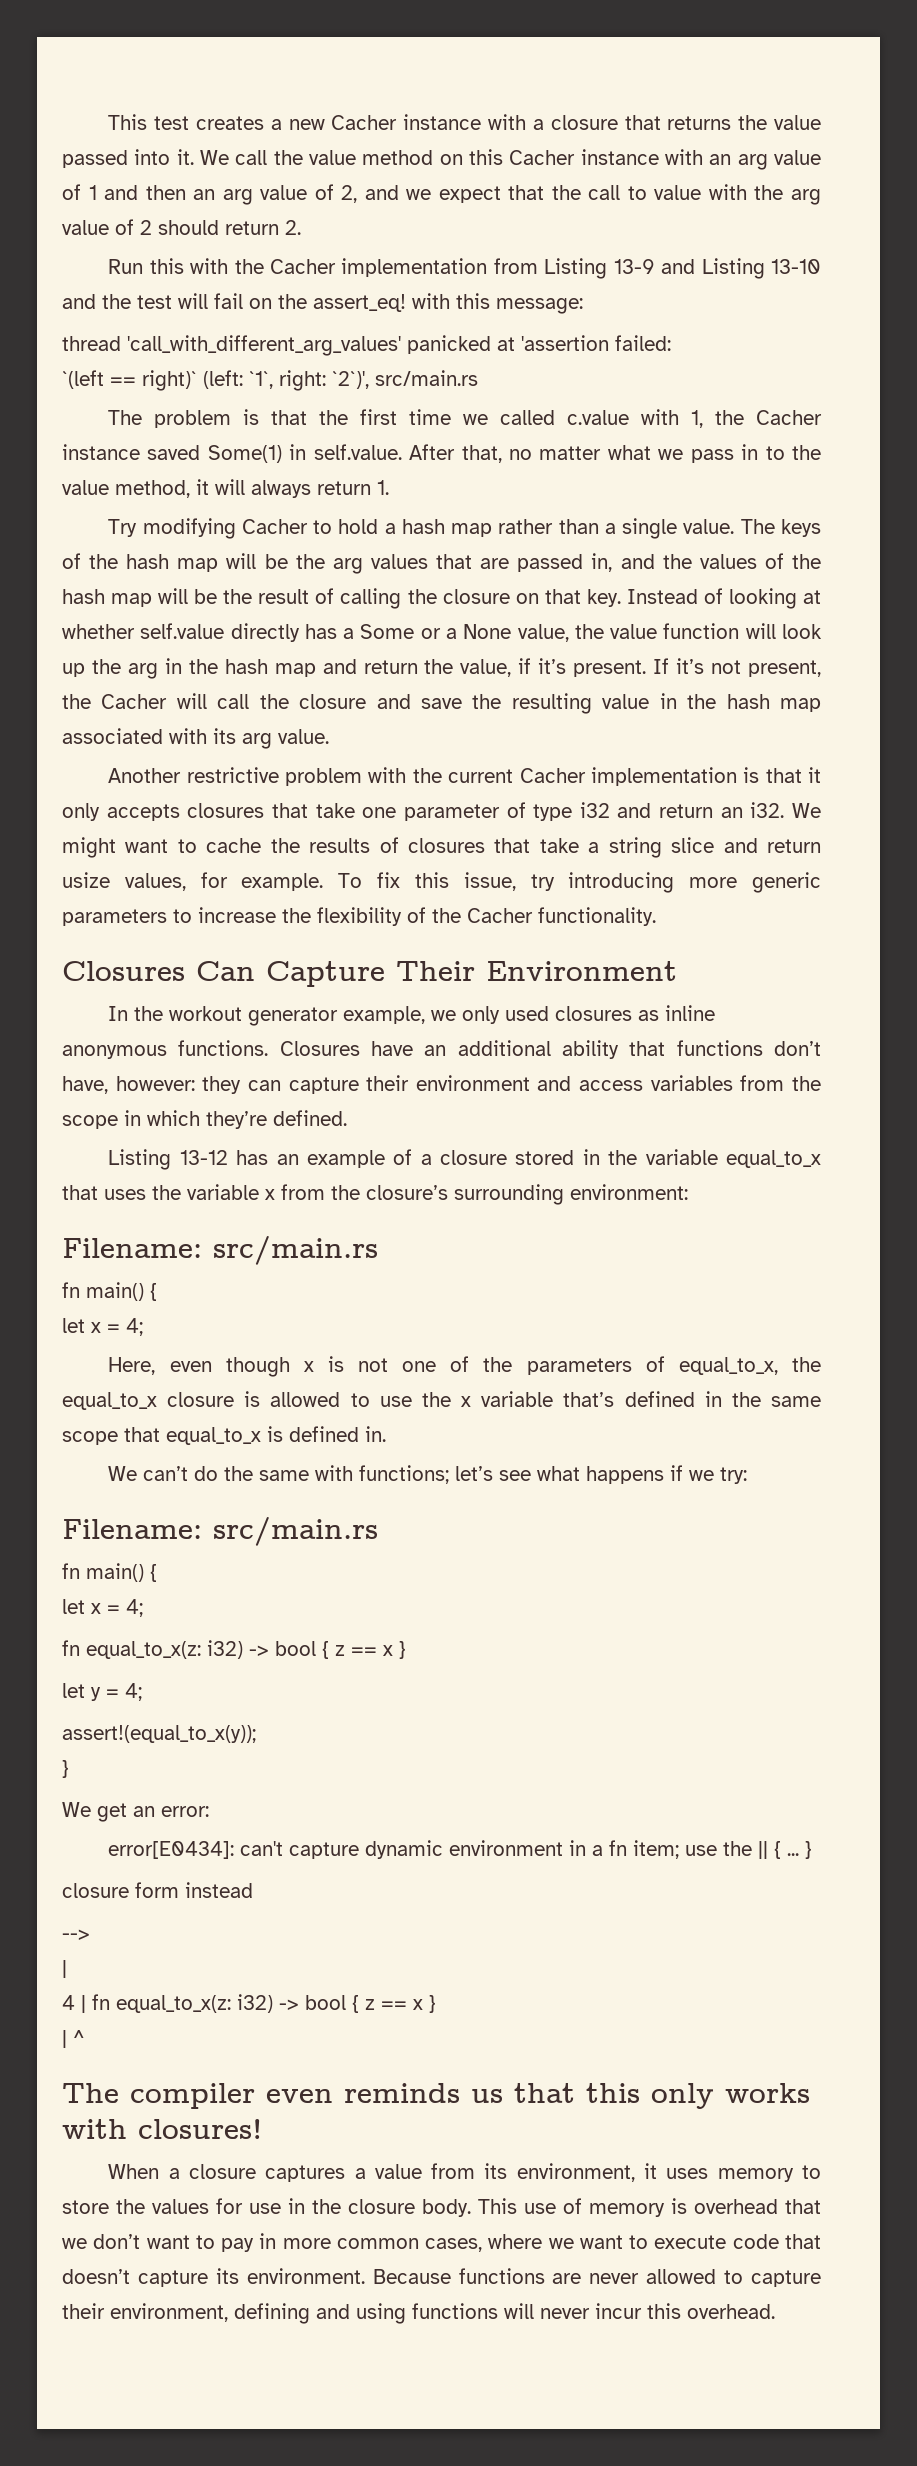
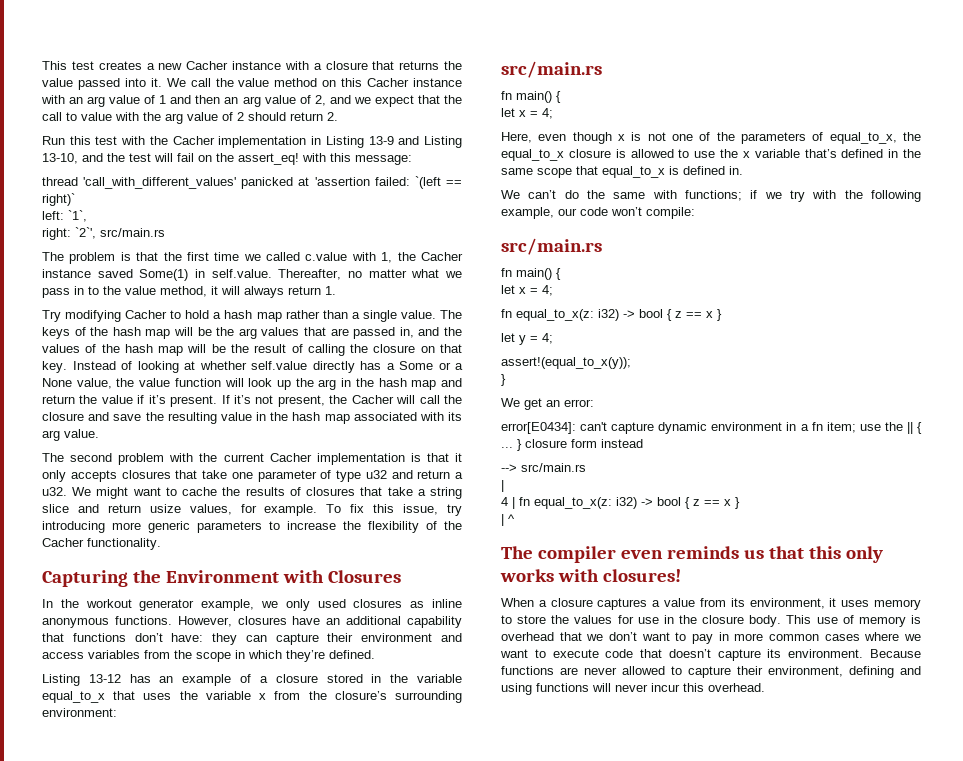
- Run this with the Cacher implementation from Listing 13-9 and Listing 13-10 and the test will fail on the assert_eq! with this message:
+ Run this test with the Cacher implementation in Listing 13-9 and Listing 13-10, and the test will fail on the assert_eq! with this message:
- thread 'call_with_different_arg_values' panicked at 'assertion failed:
- `(left == right)` (left: `1`, right: `2`)', src/main.rs
+ thread 'call_with_different_values' panicked at 'assertion failed: `(left == right)`
+ left: `1`,
+ right: `2`', src/main.rs
- The problem is that the first time we called c.value with 1, the Cacher instance saved Some(1) in self.value. After that, no matter what we pass in to the value method, it will always return 1.
+ The problem is that the first time we called c.value with 1, the Cacher instance saved Some(1) in self.value. Thereafter, no matter what we pass in to the value method, it will always return 1.
- Instead of looking at whether self.value directly has a Some or a None value, the value function will look up the arg in the hash map and return the value, if it’s present.
+ Instead of looking at whether self.value directly has a Some or a None value, the value function will look up the arg in the hash map and return the value if it’s present.
- Another restrictive problem with the current Cacher implementation is that it only accepts closures that take one parameter of type i32 and return an i32.
+ The second problem with the current Cacher implementation is that it only accepts closures that take one parameter of type u32 and return a u32.
- Closures Can Capture Their Environment
+ Capturing the Environment with Closures
- Closures have an additional ability that functions don’t have, however: they can capture their environment and access variables from the scope in which they’re defined.
+ However, closures have an additional capability that functions don’t have: they can capture their environment and access variables from the scope in which they’re defined.
  Listing 13-12 has an example of a closure stored in the variable equal_to_x that uses the variable x from the closure’s surrounding environment:
- Filename: src/main.rs
+ src/main.rs
- We can’t do the same with functions; let’s see what happens if we try:
- Filename: src/main.rs
+ We can’t do the same with functions; if we try with the following example, our code won’t compile:
+ src/main.rs
- error[E0434]: can't capture dynamic environment in a fn item; use the || { ... }
- closure form instead
+ error[E0434]: can't capture dynamic environment in a fn item; use the || { ... } closure form instead
- -->
+ --> src/main.rs
- This use of memory is overhead that we don’t want to pay in more common cases, where we want to execute code that doesn’t capture its environment.
+ This use of memory is overhead that we don’t want to pay in more common cases where we want to execute code that doesn’t capture its environment.

